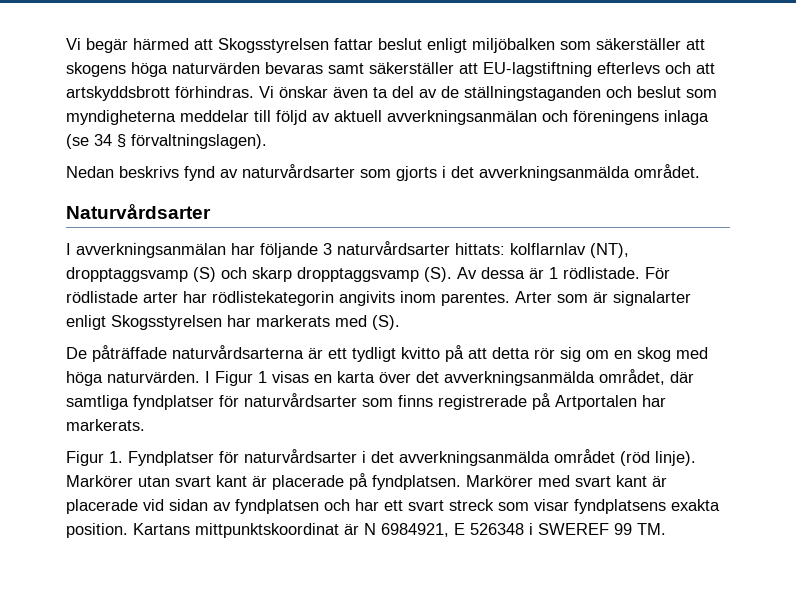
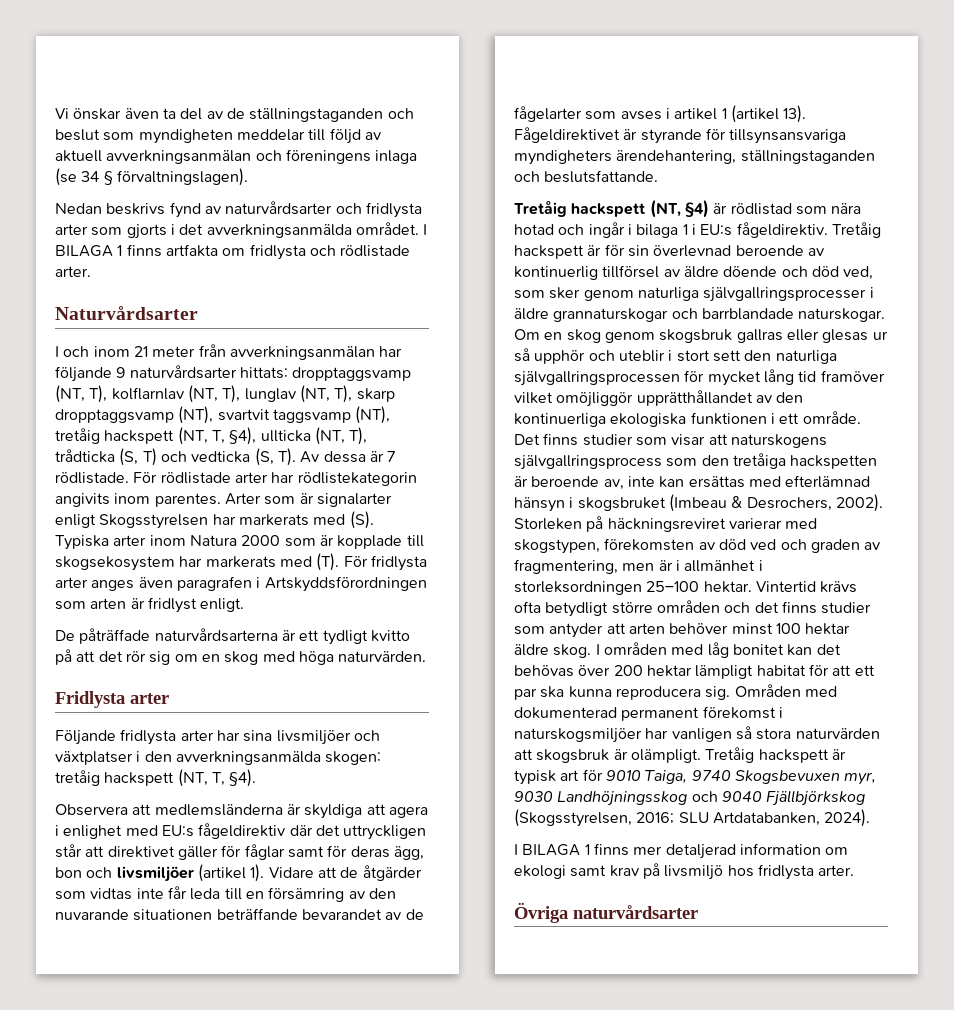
- Vi begär härmed att Skogsstyrelsen fattar beslut enligt miljöbalken som säkerställer att skogens höga naturvärden bevaras samt säkerställer att EU-lagstiftning efterlevs och att artskyddsbrott förhindras. Vi önskar även ta del av de ställningstaganden och beslut som myndigheterna meddelar till följd av aktuell avverkningsanmälan och föreningens inlaga (se 34 § förvaltningslagen).
+ Vi önskar även ta del av de ställningstaganden och beslut som myndigheten meddelar till följd av aktuell avverkningsanmälan och föreningens inlaga (se 34 § förvaltningslagen).
- Nedan beskrivs fynd av naturvårdsarter som gjorts i det avverkningsanmälda området.
+ Nedan beskrivs fynd av naturvårdsarter och fridlysta arter som gjorts i det avverkningsanmälda området. I BILAGA 1 finns artfakta om fridlysta och rödlistade arter.
  Naturvårdsarter
- I avverkningsanmälan har följande 3 naturvårdsarter hittats: kolflarnlav (NT), dropptaggsvamp (S) och skarp dropptaggsvamp (S). Av dessa är 1 rödlistade.
+ I och inom 21 meter från avverkningsanmälan har följande 9 naturvårdsarter hittats: dropptaggsvamp (NT, T), kolflarnlav (NT, T), lunglav (NT, T), skarp dropptaggsvamp (NT), svartvit taggsvamp (NT), tretåig hackspett (NT, T, §4), ullticka (NT, T), trådticka (S, T) och vedticka (S, T). Av dessa är 7 rödlistade.
- Arter som är signalarter enligt Skogsstyrelsen har markerats med (S).
+ Arter som är signalarter enligt Skogsstyrelsen har markerats med (S). Typiska arter inom Natura 2000 som är kopplade till skogsekosystem har markerats med (T). För fridlysta arter anges även paragrafen i Artskyddsförordningen som arten är fridlyst enligt.
- De påträffade naturvårdsarterna är ett tydligt kvitto på att detta rör sig om en skog med höga naturvärden. I Figur 1 visas en karta över det avverkningsanmälda området, där samtliga fyndplatser för naturvårdsarter som finns registrerade på Artportalen har markerats.
- Figur 1. Fyndplatser för naturvårdsarter i det avverkningsanmälda området (röd linje). Markörer utan svart kant är placerade på fyndplatsen. Markörer med svart kant är placerade vid sidan av fyndplatsen och har ett svart streck som visar fyndplatsens exakta position. Kartans mittpunktskoordinat är N 6984921, E 526348 i SWEREF 99 TM.
+ De påträffade naturvårdsarterna är ett tydligt kvitto på att det rör sig om en skog med höga naturvärden.
+ Fridlysta arter
+ Följande fridlysta arter har sina livsmiljöer och växtplatser i den avverkningsanmälda skogen: tretåig hackspett (NT, T, §4).
+ Observera att medlemsländerna är skyldiga att agera i enlighet med EU:s fågeldirektiv där det uttryckligen står att direktivet gäller för fåglar samt för deras ägg, bon och livsmiljöer (artikel 1). Vidare att de åtgärder som vidtas inte får leda till en försämring av den nuvarande situationen beträffande bevarandet av de fågelarter som avses i artikel 1 (artikel 13). Fågeldirektivet är styrande för tillsynsansvariga myndigheters ärendehantering, ställningstaganden och beslutsfattande.
+ Tretåig hackspett (NT, §4) är rödlistad som nära hotad och ingår i bilaga 1 i EU:s fågeldirektiv. Tretåig hackspett är för sin överlevnad beroende av kontinuerlig tillförsel av äldre döende och död ved, som sker genom naturliga självgallringsprocesser i äldre grannaturskogar och barrblandade naturskogar. Om en skog genom skogsbruk gallras eller glesas ur så upphör och uteblir i stort sett den naturliga självgallringsprocessen för mycket lång tid framöver vilket omöjliggör upprätthållandet av den kontinuerliga ekologiska funktionen i ett område. Det finns studier som visar att naturskogens självgallringsprocess som den tretåiga hackspetten är beroende av, inte kan ersättas med efterlämnad hänsyn i skogsbruket (Imbeau & Desrochers, 2002). Storleken på häckningsreviret varierar med skogstypen, förekomsten av död ved och graden av fragmentering, men är i allmänhet i storleksordningen 25–100 hektar. Vintertid krävs ofta betydligt större områden och det finns studier som antyder att arten behöver minst 100 hektar äldre skog. I områden med låg bonitet kan det behövas över 200 hektar lämpligt habitat för att ett par ska kunna reproducera sig. Områden med dokumenterad permanent förekomst i naturskogsmiljöer har vanligen så stora naturvärden att skogsbruk är olämpligt. Tretåig hackspett är typisk art för 9010 Taiga, 9740 Skogsbevuxen myr, 9030 Landhöjningsskog och 9040 Fjällbjörkskog (Skogsstyrelsen, 2016; SLU Artdatabanken, 2024).
+ I BILAGA 1 finns mer detaljerad information om ekologi samt krav på livsmiljö hos fridlysta arter.
+ Övriga naturvårdsarter

